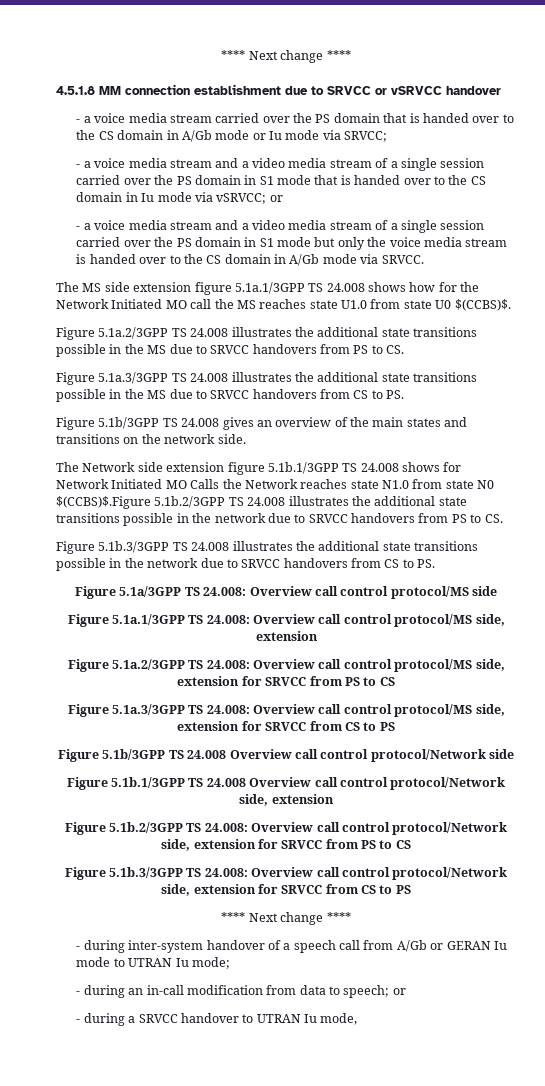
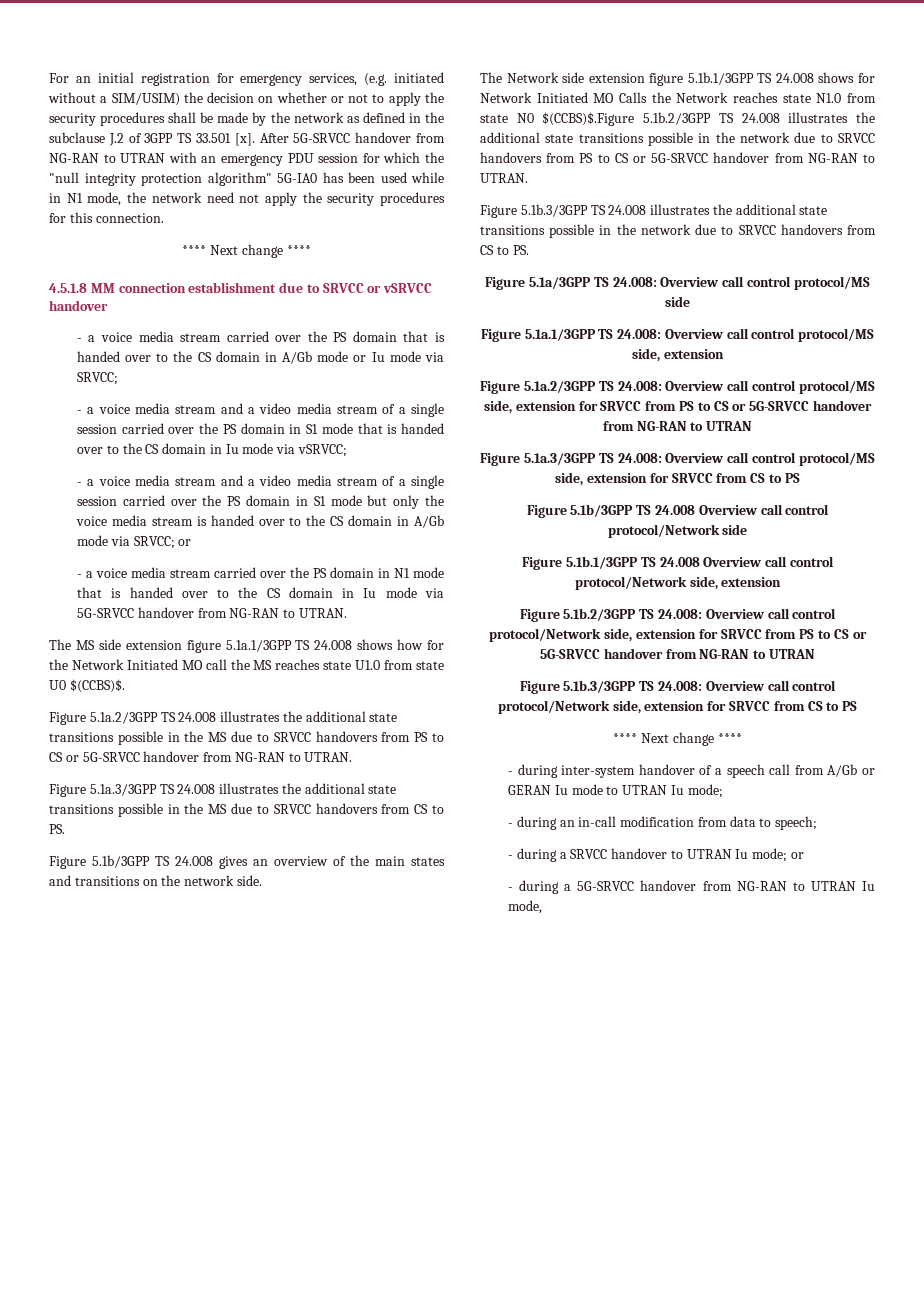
+ For an initial registration for emergency services, (e.g. initiated without a SIM/USIM) the decision on whether or not to apply the security procedures shall be made by the network as defined in the subclause J.2 of 3GPP TS 33.501 [x]. After 5G-SRVCC handover from NG-RAN to UTRAN with an emergency PDU session for which the "null integrity protection algorithm" 5G-IA0 has been used while in N1 mode, the network need not apply the security procedures for this connection.
- - a voice media stream and a video media stream of a single session carried over the PS domain in S1 mode that is handed over to the CS domain in Iu mode via vSRVCC; or
+ - a voice media stream and a video media stream of a single session carried over the PS domain in S1 mode that is handed over to the CS domain in Iu mode via vSRVCC;
- - a voice media stream and a video media stream of a single session carried over the PS domain in S1 mode but only the voice media stream is handed over to the CS domain in A/Gb mode via SRVCC.
+ - a voice media stream and a video media stream of a single session carried over the PS domain in S1 mode but only the voice media stream is handed over to the CS domain in A/Gb mode via SRVCC; or
+ - a voice media stream carried over the PS domain in N1 mode that is handed over to the CS domain in Iu mode via 5G-SRVCC handover from NG-RAN to UTRAN.
- Figure 5.1a.2/3GPP TS 24.008 illustrates the additional state transitions possible in the MS due to SRVCC handovers from PS to CS.
+ Figure 5.1a.2/3GPP TS 24.008 illustrates the additional state transitions possible in the MS due to SRVCC handovers from PS to CS or 5G-SRVCC handover from NG-RAN to UTRAN.
- The Network side extension figure 5.1b.1/3GPP TS 24.008 shows for Network Initiated MO Calls the Network reaches state N1.0 from state N0 $(CCBS)$.Figure 5.1b.2/3GPP TS 24.008 illustrates the additional state transitions possible in the network due to SRVCC handovers from PS to CS.
+ The Network side extension figure 5.1b.1/3GPP TS 24.008 shows for Network Initiated MO Calls the Network reaches state N1.0 from state N0 $(CCBS)$.Figure 5.1b.2/3GPP TS 24.008 illustrates the additional state transitions possible in the network due to SRVCC handovers from PS to CS or 5G-SRVCC handover from NG-RAN to UTRAN.
- Figure 5.1a.2/3GPP TS 24.008: Overview call control protocol/MS side, extension for SRVCC from PS to CS
+ Figure 5.1a.2/3GPP TS 24.008: Overview call control protocol/MS side, extension for SRVCC from PS to CS or 5G-SRVCC handover from NG-RAN to UTRAN
- Figure 5.1b.2/3GPP TS 24.008: Overview call control protocol/Network side, extension for SRVCC from PS to CS
+ Figure 5.1b.2/3GPP TS 24.008: Overview call control protocol/Network side, extension for SRVCC from PS to CS or 5G-SRVCC handover from NG-RAN to UTRAN
- - during an in-call modification from data to speech; or
+ - during an in-call modification from data to speech;
- - during a SRVCC handover to UTRAN Iu mode,
+ - during a SRVCC handover to UTRAN Iu mode; or
+ - during a 5G-SRVCC handover from NG-RAN to UTRAN Iu mode,

